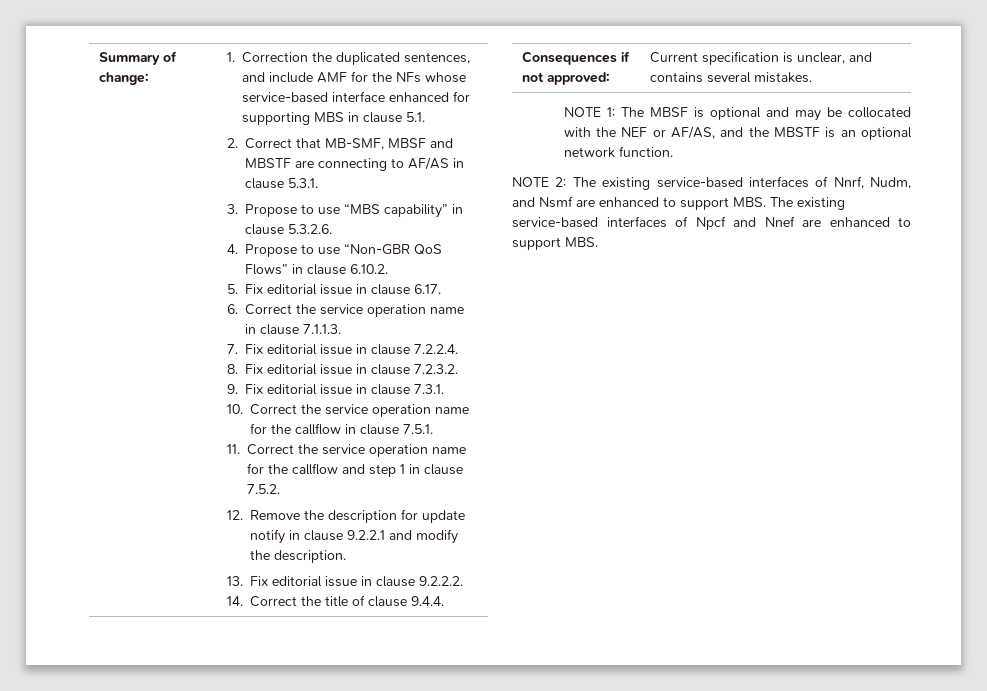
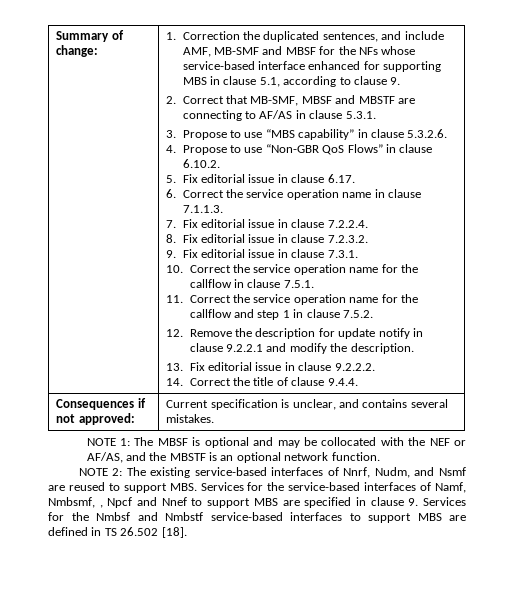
- 1. Correction the duplicated sentences, and include AMF for the NFs whose service-based interface enhanced for supporting MBS in clause 5.1.
+ 1. Correction the duplicated sentences, and include AMF, MB-SMF and MBSF for the NFs whose service-based interface enhanced for supporting MBS in clause 5.1, according to clause 9.
- NOTE 2: The existing service-based interfaces of Nnrf, Nudm, and Nsmf are enhanced to support MBS. The existing service-based interfaces of Npcf and Nnef are enhanced to support MBS.
+ NOTE 2: The existing service-based interfaces of Nnrf, Nudm, and Nsmf are reused to support MBS. Services for the service-based interfaces of Namf, Nmbsmf, , Npcf and Nnef to support MBS are specified in clause 9. Services for the Nmbsf and Nmbstf service-based interfaces to support MBS are defined in TS 26.502 [18].

